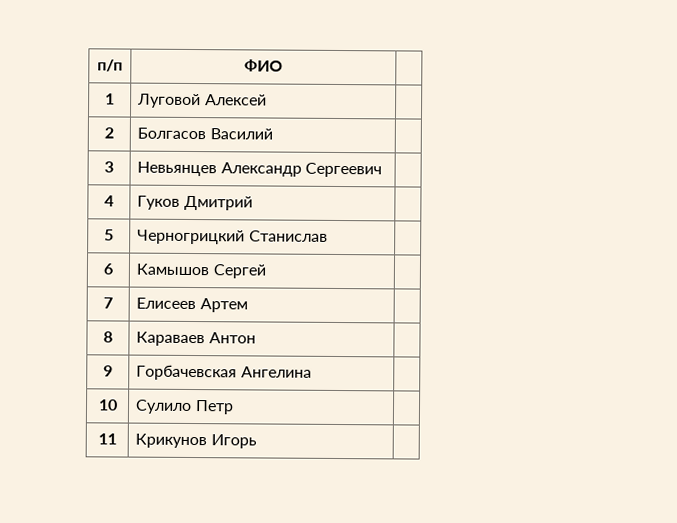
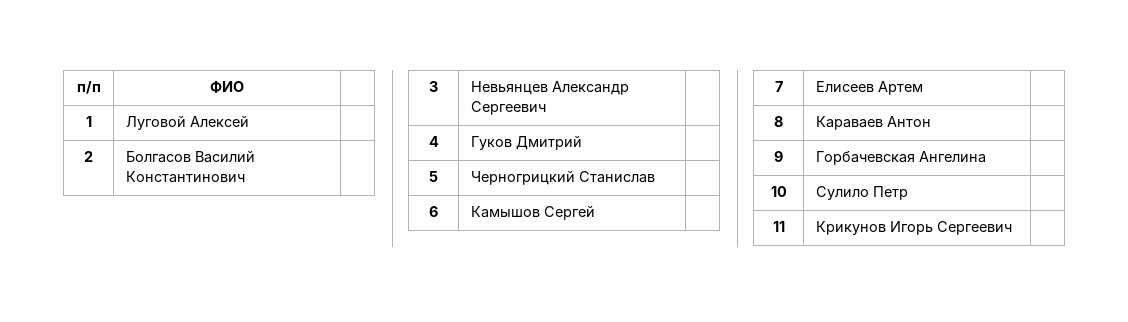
- 2 | Болгасов Василий |
+ 2 | Болгасов Василий Константинович |
- 11 | Крикунов Игорь |
+ 11 | Крикунов Игорь Сергеевич |

